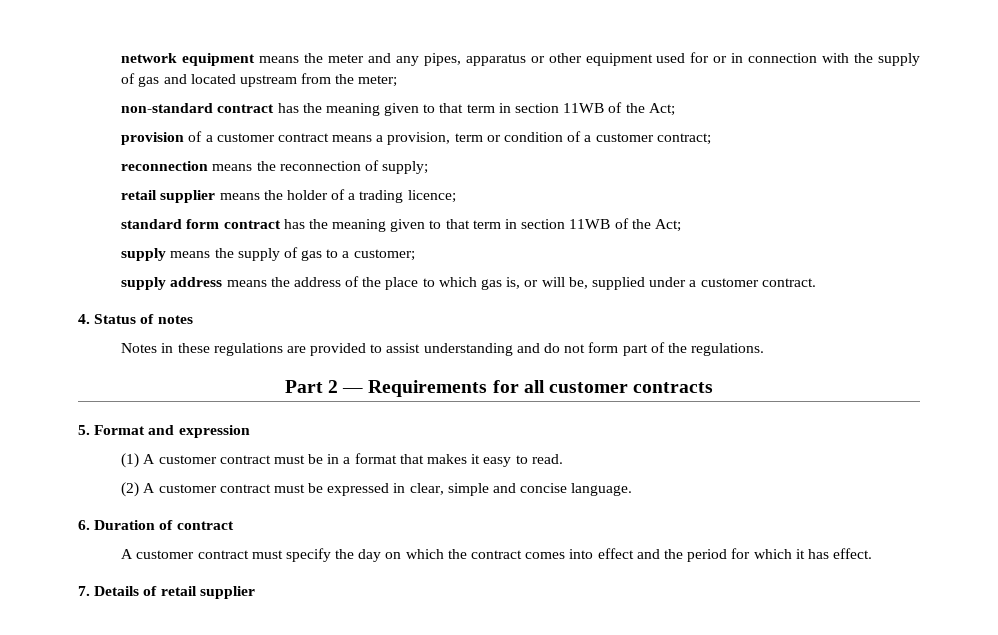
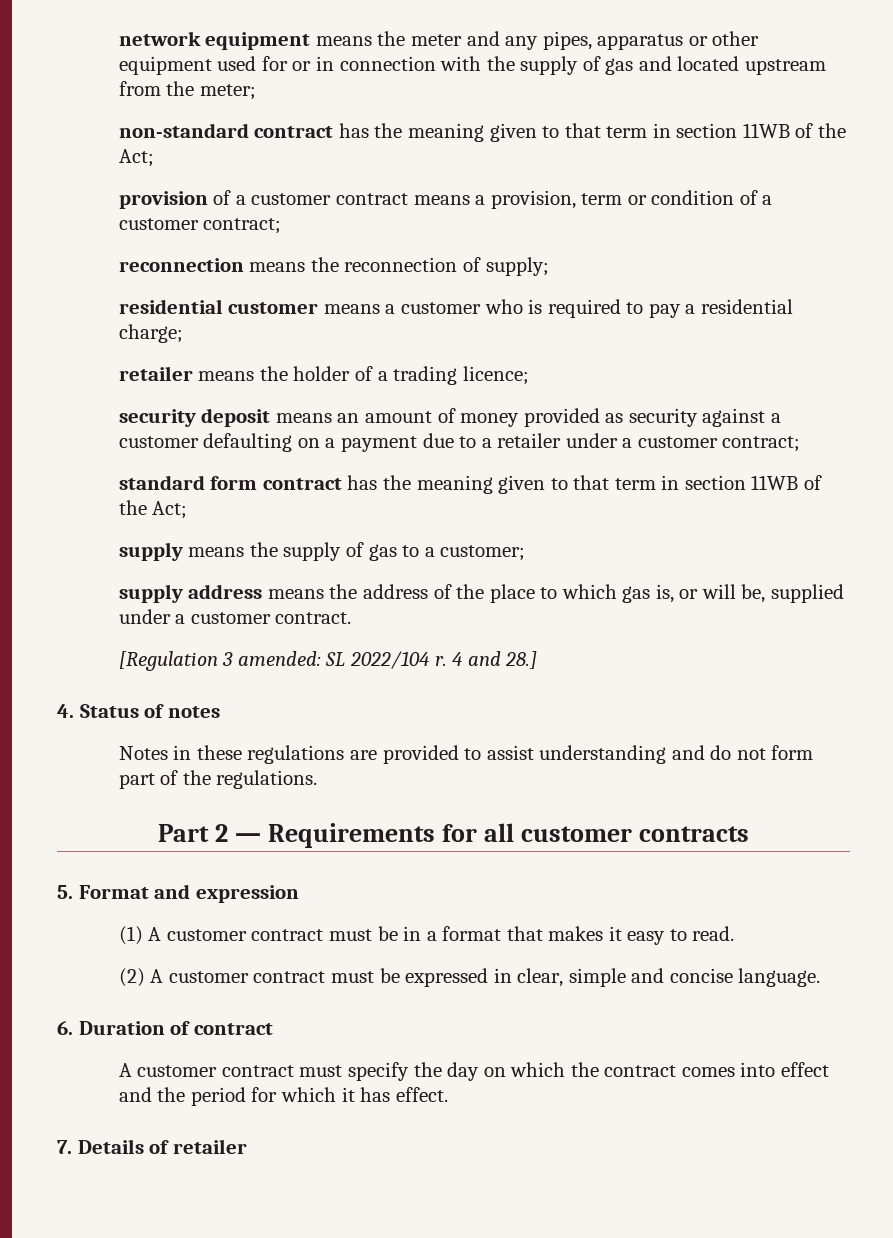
- retail supplier means the holder of a trading licence;
+ residential customer means a customer who is required to pay a residential charge;
+ retailer means the holder of a trading licence;
+ security deposit means an amount of money provided as security against a customer defaulting on a payment due to a retailer under a customer contract;
+ [Regulation 3 amended: SL 2022/104 r. 4 and 28.]
- 7. Details of retail supplier
+ 7. Details of retailer

